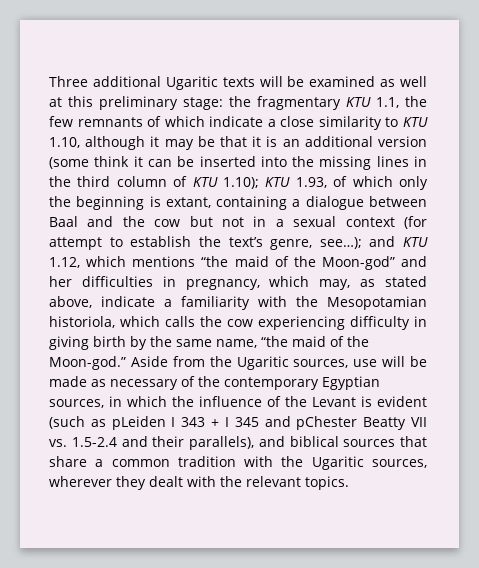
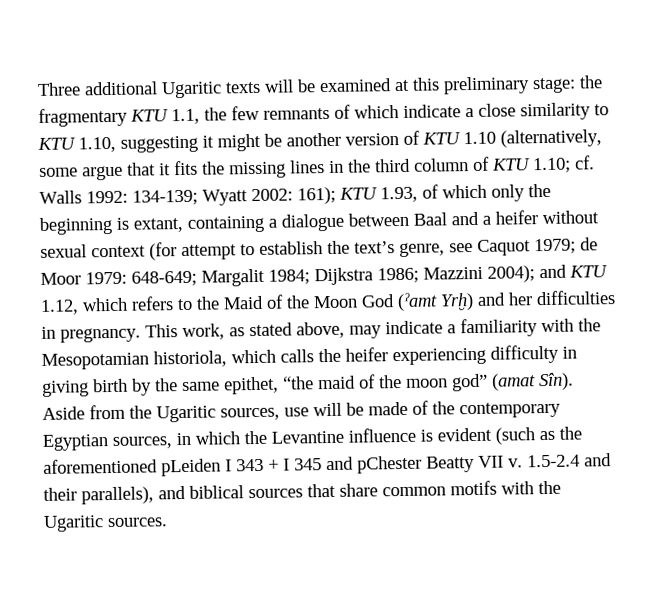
- Three additional Ugaritic texts will be examined as well at this preliminary stage:
+ Three additional Ugaritic texts will be examined at this preliminary stage:
- the fragmentary KTU 1.1, the few remnants of which indicate a close similarity to KTU 1.10, although it may be that it is an additional version (some think it can be inserted into the missing lines in the third column of KTU 1.10);
+ the fragmentary KTU 1.1, the few remnants of which indicate a close similarity to KTU 1.10, suggesting it might be another version of KTU 1.10 (alternatively, some argue that it fits the missing lines in the third column of KTU 1.10; cf. Walls 1992: 134-139; Wyatt 2002: 161);
- KTU 1.93, of which only the beginning is extant, containing a dialogue between Baal and the cow but not in a sexual context (for attempt to establish the text’s genre, see…); and KTU 1.12, which mentions “the maid of the Moon-god” and her difficulties in pregnancy, which may, as stated above, indicate a familiarity with the Mesopotamian historiola, which calls the cow experiencing difficulty in giving birth by the same name, “the maid of the Moon-god.”
+ KTU 1.93, of which only the beginning is extant, containing a dialogue between Baal and a heifer without sexual context (for attempt to establish the text’s genre, see Caquot 1979; de Moor 1979: 648-649; Margalit 1984; Dijkstra 1986; Mazzini 2004); and KTU 1.12, which refers to the Maid of the Moon God (ˀamt Yrḫ) and her difficulties in pregnancy. This work, as stated above, may indicate a familiarity with the Mesopotamian historiola, which calls the heifer experiencing difficulty in giving birth by the same epithet, “the maid of the moon god” (amat Sîn).
- Aside from the Ugaritic sources, use will be made as necessary of the contemporary Egyptian sources, in which the influence of the Levant is evident (such as pLeiden I 343 + I 345 and pChester Beatty VII vs. 1.5-2.4 and their parallels), and biblical sources that share a common tradition with the Ugaritic sources, wherever they dealt with the relevant topics.
+ Aside from the Ugaritic sources, use will be made of the contemporary Egyptian sources, in which the Levantine influence is evident (such as the aforementioned pLeiden I 343 + I 345 and pChester Beatty VII v. 1.5-2.4 and their parallels), and biblical sources that share common motifs with the Ugaritic sources.

